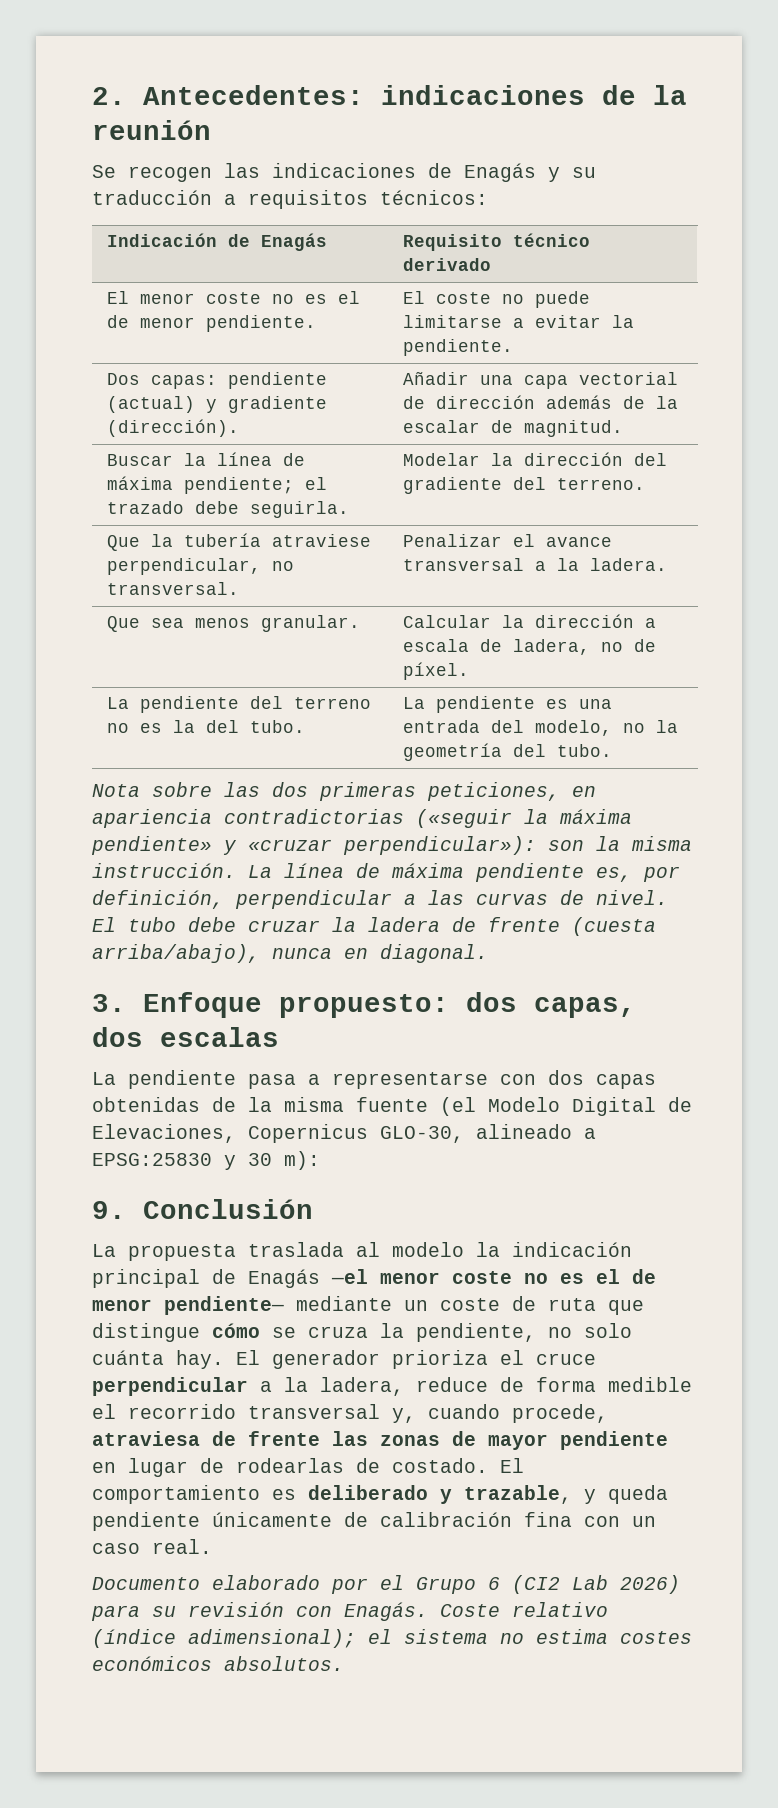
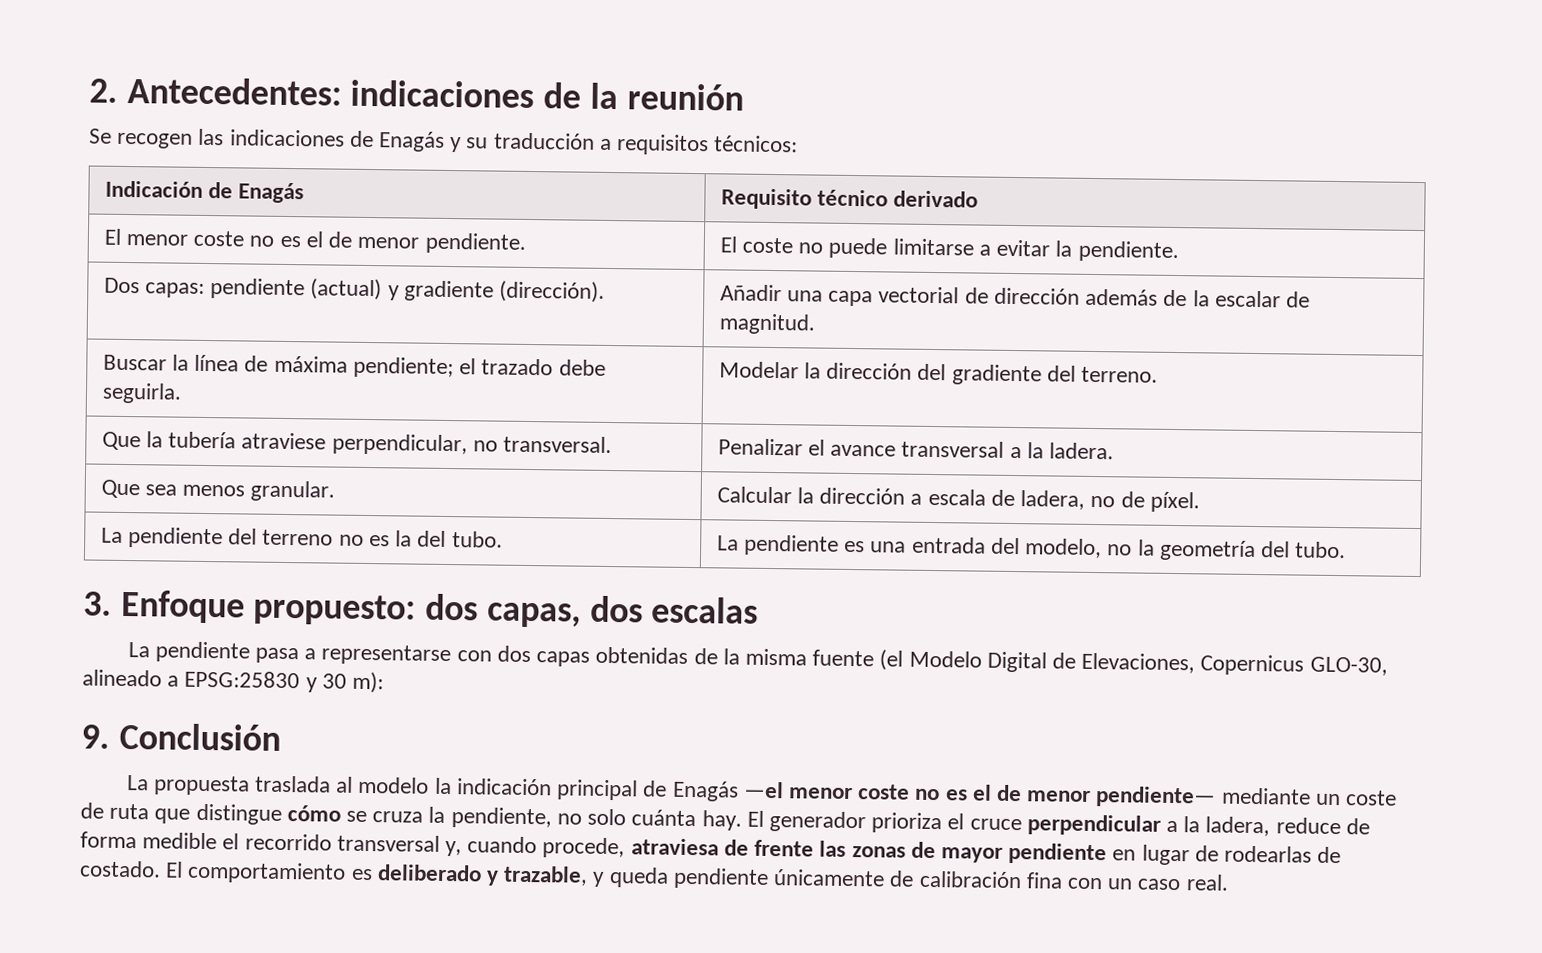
- Nota sobre las dos primeras peticiones, en apariencia contradictorias («seguir la máxima pendiente» y «cruzar perpendicular»): son la misma instrucción. La línea de máxima pendiente es, por definición, perpendicular a las curvas de nivel. El tubo debe cruzar la ladera de frente (cuesta arriba/abajo), nunca en diagonal.
- Documento elaborado por el Grupo 6 (CI2 Lab 2026) para su revisión con Enagás. Coste relativo (índice adimensional); el sistema no estima costes económicos absolutos.

